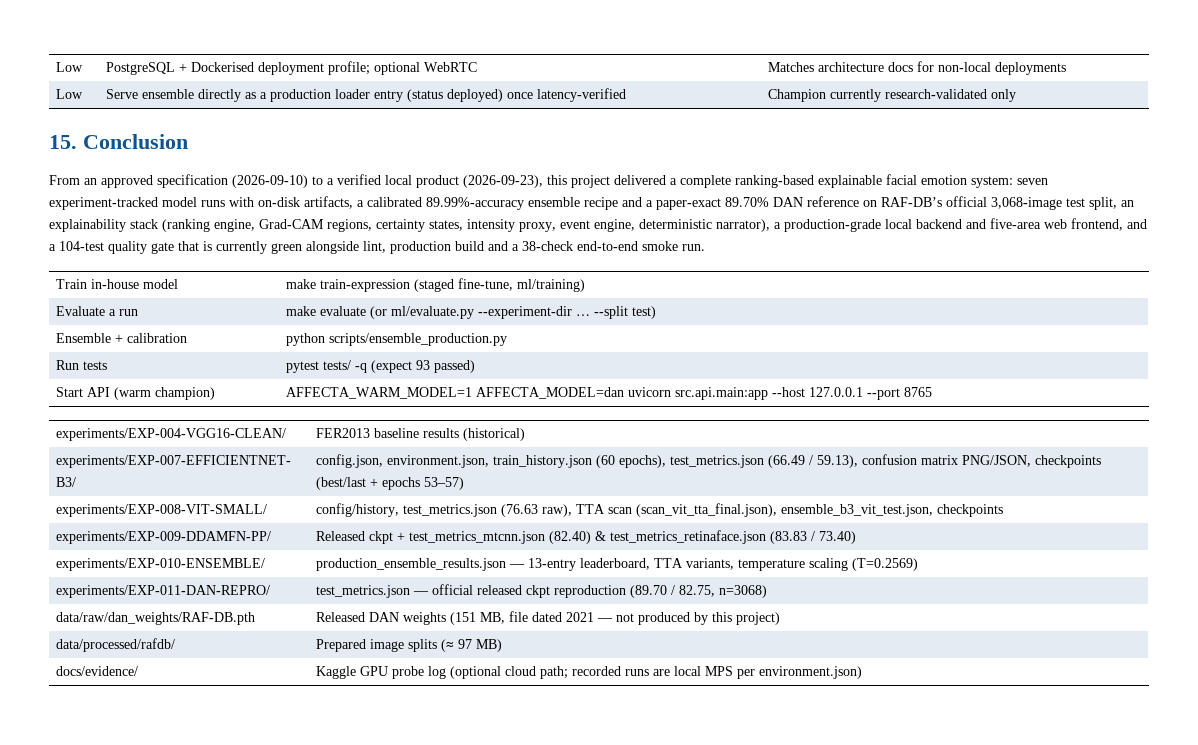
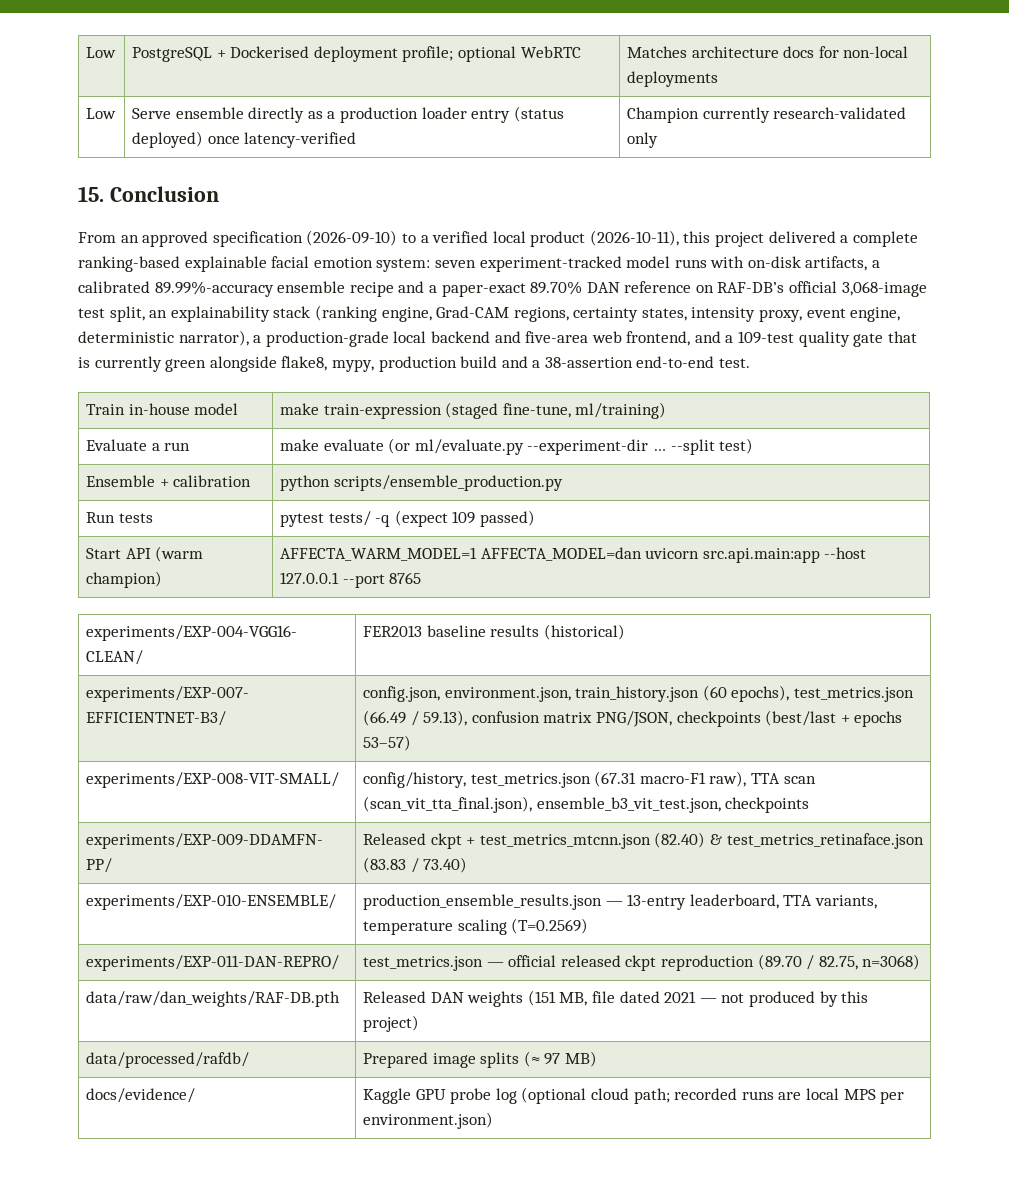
- From an approved specification (2026-09-10) to a verified local product (2026-09-23), this project delivered a complete ranking-based explainable facial emotion system:
+ From an approved specification (2026-09-10) to a verified local product (2026-10-11), this project delivered a complete ranking-based explainable facial emotion system:
- seven experiment-tracked model runs with on-disk artifacts, a calibrated 89.99%-accuracy ensemble recipe and a paper-exact 89.70% DAN reference on RAF-DB’s official 3,068-image test split, an explainability stack (ranking engine, Grad-CAM regions, certainty states, intensity proxy, event engine, deterministic narrator), a production-grade local backend and five-area web frontend, and a 104-test quality gate that is currently green alongside lint, production build and a 38-check end-to-end smoke run.
+ seven experiment-tracked model runs with on-disk artifacts, a calibrated 89.99%-accuracy ensemble recipe and a paper-exact 89.70% DAN reference on RAF-DB’s official 3,068-image test split, an explainability stack (ranking engine, Grad-CAM regions, certainty states, intensity proxy, event engine, deterministic narrator), a production-grade local backend and five-area web frontend, and a 109-test quality gate that is currently green alongside flake8, mypy, production build and a 38-assertion end-to-end test.
- Run tests | pytest tests/ -q (expect 93 passed)
+ Run tests | pytest tests/ -q (expect 109 passed)
- experiments/EXP-008-VIT-SMALL/ | config/history, test_metrics.json (76.63 raw), TTA scan (scan_vit_tta_final.json), ensemble_b3_vit_test.json, checkpoints
+ experiments/EXP-008-VIT-SMALL/ | config/history, test_metrics.json (67.31 macro-F1 raw), TTA scan (scan_vit_tta_final.json), ensemble_b3_vit_test.json, checkpoints

